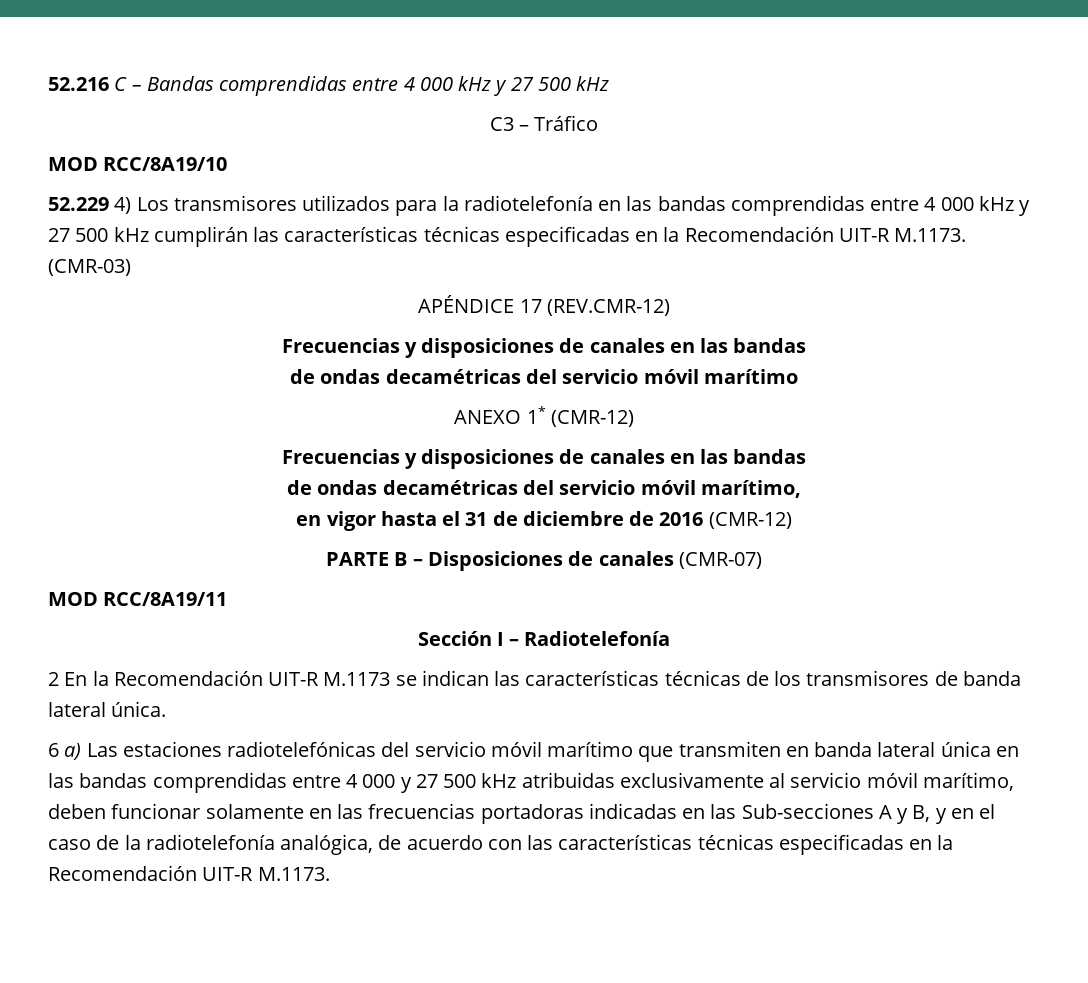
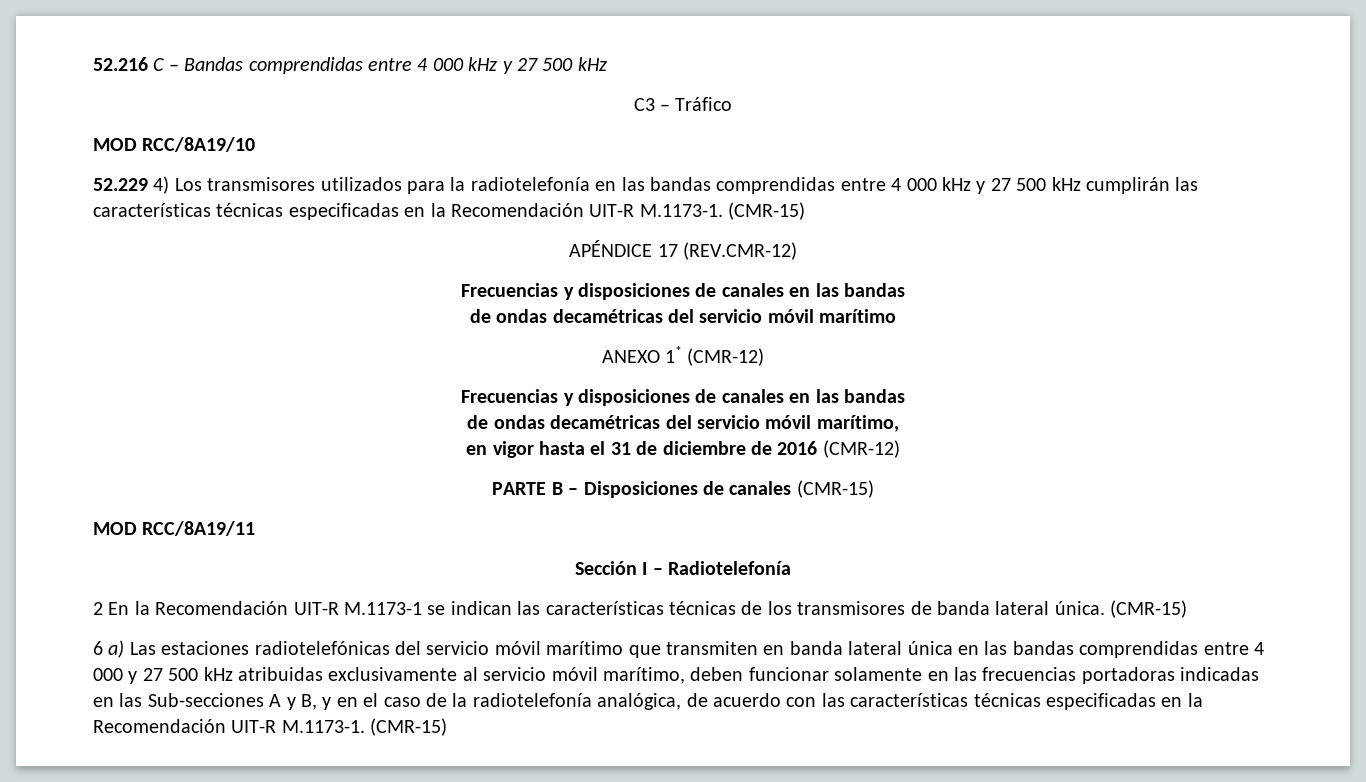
- 52.229 4) Los transmisores utilizados para la radiotelefonía en las bandas comprendidas entre 4 000 kHz y 27 500 kHz cumplirán las características técnicas especificadas en la Recomendación UIT-R M.1173. (CMR-03)
+ 52.229 4) Los transmisores utilizados para la radiotelefonía en las bandas comprendidas entre 4 000 kHz y 27 500 kHz cumplirán las características técnicas especificadas en la Recomendación UIT-R M.1173-1. (CMR-15)
- PARTE B – Disposiciones de canales (CMR-07)
+ PARTE B – Disposiciones de canales (CMR-15)
- 2 En la Recomendación UIT-R M.1173 se indican las características técnicas de los transmisores de banda lateral única.
+ 2 En la Recomendación UIT-R M.1173-1 se indican las características técnicas de los transmisores de banda lateral única. (CMR-15)
- 6 a) Las estaciones radiotelefónicas del servicio móvil marítimo que transmiten en banda lateral única en las bandas comprendidas entre 4 000 y 27 500 kHz atribuidas exclusivamente al servicio móvil marítimo, deben funcionar solamente en las frecuencias portadoras indicadas en las Sub-secciones A y B, y en el caso de la radiotelefonía analógica, de acuerdo con las características técnicas especificadas en la Recomendación UIT-R M.1173.
+ 6 a) Las estaciones radiotelefónicas del servicio móvil marítimo que transmiten en banda lateral única en las bandas comprendidas entre 4 000 y 27 500 kHz atribuidas exclusivamente al servicio móvil marítimo, deben funcionar solamente en las frecuencias portadoras indicadas en las Sub-secciones A y B, y en el caso de la radiotelefonía analógica, de acuerdo con las características técnicas especificadas en la Recomendación UIT-R M.1173-1. (CMR-15)

